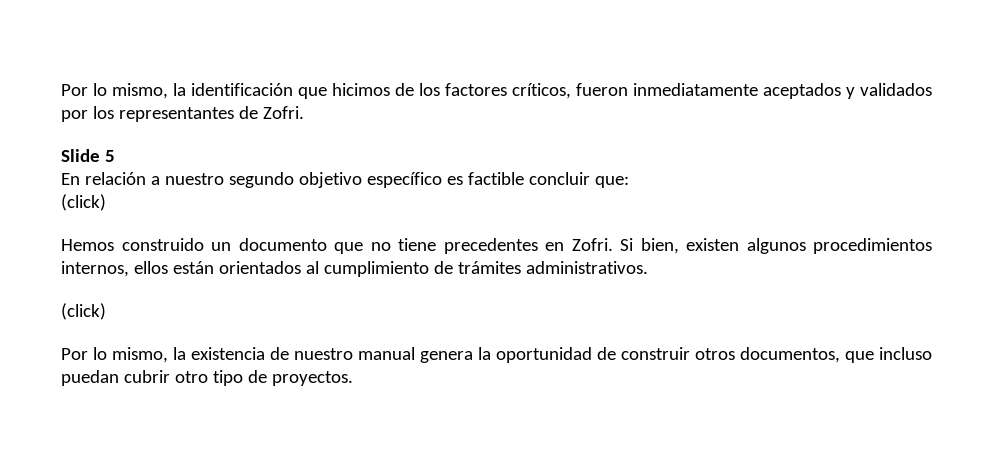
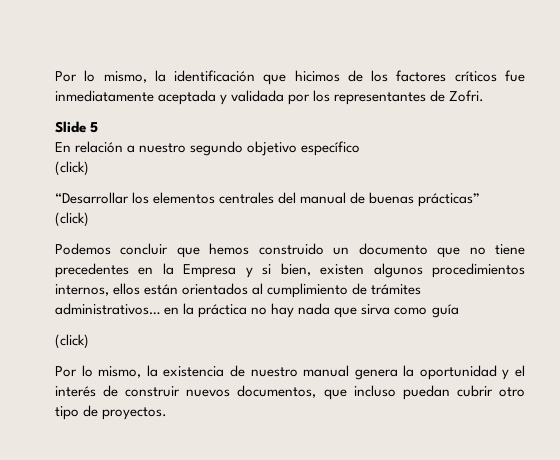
- Por lo mismo, la identificación que hicimos de los factores críticos, fueron inmediatamente aceptados y validados por los representantes de Zofri.
+ Por lo mismo, la identificación que hicimos de los factores críticos fue inmediatamente aceptada y validada por los representantes de Zofri.
- En relación a nuestro segundo objetivo específico es factible concluir que:
+ En relación a nuestro segundo objetivo específico
  (click)
- Hemos construido un documento que no tiene precedentes en Zofri. Si bien, existen algunos procedimientos internos, ellos están orientados al cumplimiento de trámites administrativos.
+ “Desarrollar los elementos centrales del manual de buenas prácticas”
+ (click)
+ Podemos concluir que hemos construido un documento que no tiene precedentes en la Empresa y si bien, existen algunos procedimientos internos, ellos están orientados al cumplimiento de trámites administrativos… en la práctica no hay nada que sirva como guía
- Por lo mismo, la existencia de nuestro manual genera la oportunidad de construir otros documentos, que incluso puedan cubrir otro tipo de proyectos.
+ Por lo mismo, la existencia de nuestro manual genera la oportunidad y el interés de construir nuevos documentos, que incluso puedan cubrir otro tipo de proyectos.

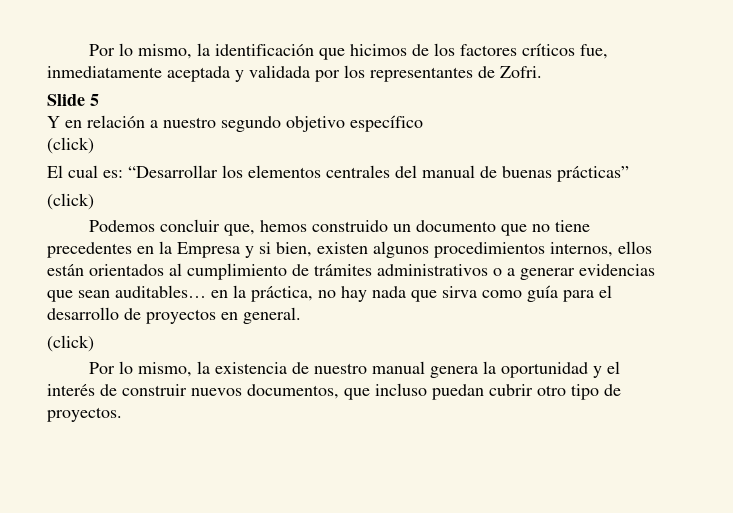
- Por lo mismo, la identificación que hicimos de los factores críticos fue inmediatamente aceptada y validada por los representantes de Zofri.
+ Por lo mismo, la identificación que hicimos de los factores críticos fue, inmediatamente aceptada y validada por los representantes de Zofri.
- En relación a nuestro segundo objetivo específico
+ Y en relación a nuestro segundo objetivo específico
- “Desarrollar los elementos centrales del manual de buenas prácticas”
+ El cual es: “Desarrollar los elementos centrales del manual de buenas prácticas”
- Podemos concluir que hemos construido un documento que no tiene precedentes en la Empresa y si bien, existen algunos procedimientos internos, ellos están orientados al cumplimiento de trámites administrativos… en la práctica no hay nada que sirva como guía
+ Podemos concluir que, hemos construido un documento que no tiene precedentes en la Empresa y si bien, existen algunos procedimientos internos, ellos están orientados al cumplimiento de trámites administrativos o a generar evidencias que sean auditables… en la práctica, no hay nada que sirva como guía para el desarrollo de proyectos en general.

